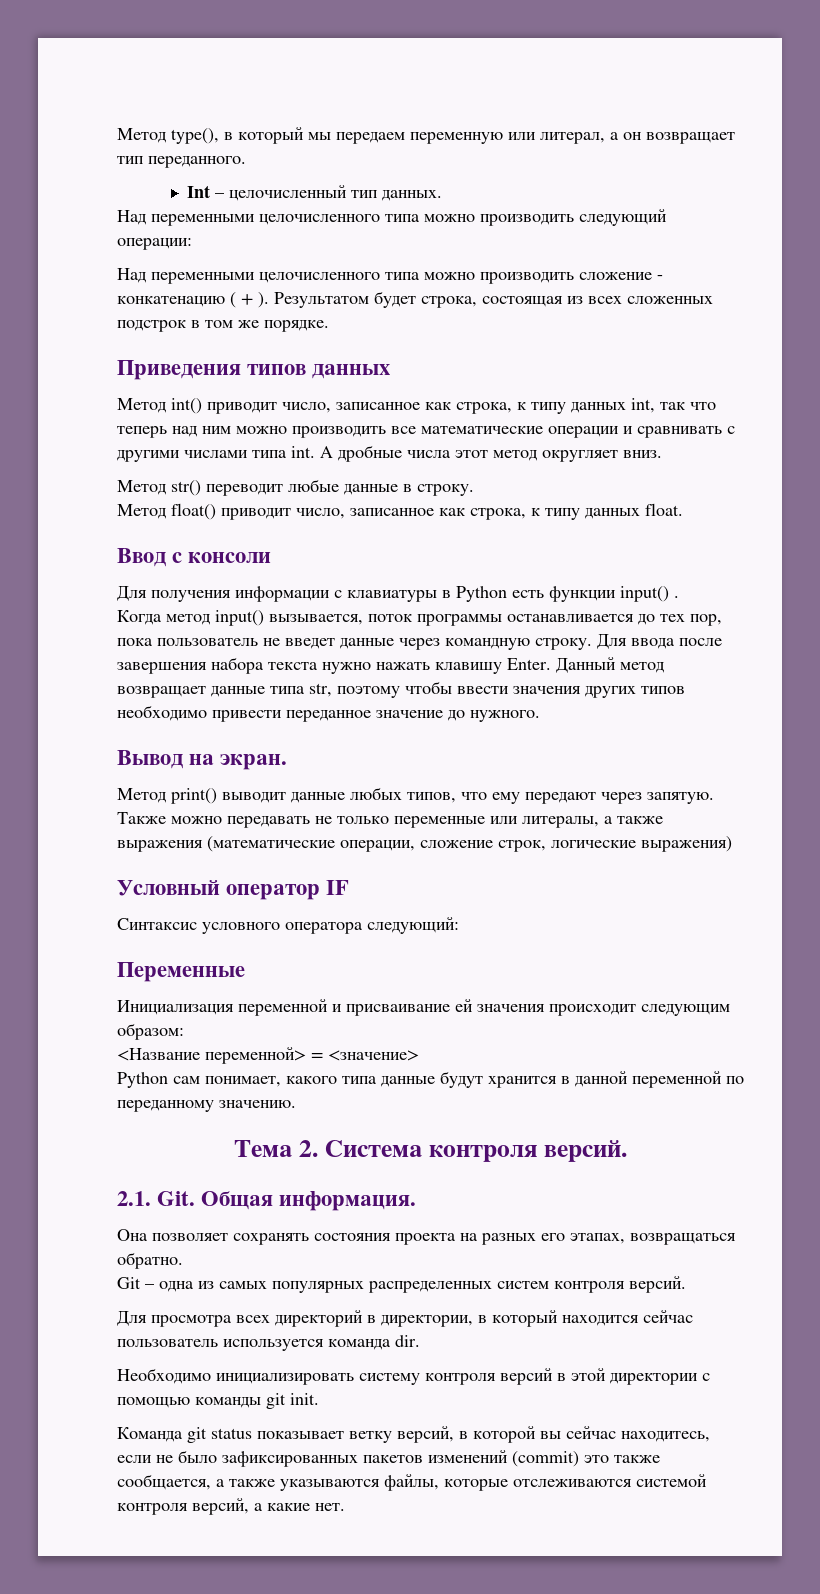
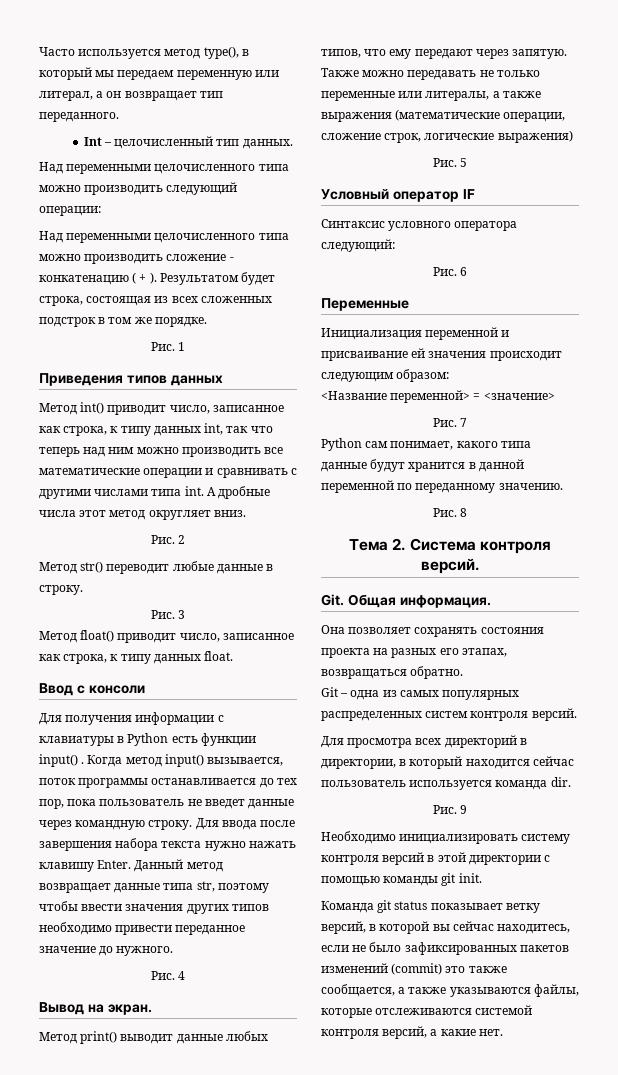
- Метод type(), в который мы передаем переменную или литерал, а он возвращает тип переданного.
+ Часто используется метод type(), в который мы передаем переменную или литерал, а он возвращает тип переданного.
+ Рис. 1
+ Рис. 2
+ Рис. 3
- Для получения информации с клавиатуры в Python есть функции input() .
- Когда метод input() вызывается, поток программы останавливается до тех пор, пока пользователь не введет данные через командную строку.
+ Для получения информации с клавиатуры в Python есть функции input() . Когда метод input() вызывается, поток программы останавливается до тех пор, пока пользователь не введет данные через командную строку.
+ Рис. 4
+ Рис. 5
+ Рис. 6
+ Рис. 7
+ Рис. 8
- 2.1. Git. Общая информация.
+ Git. Общая информация.
+ Рис. 9

